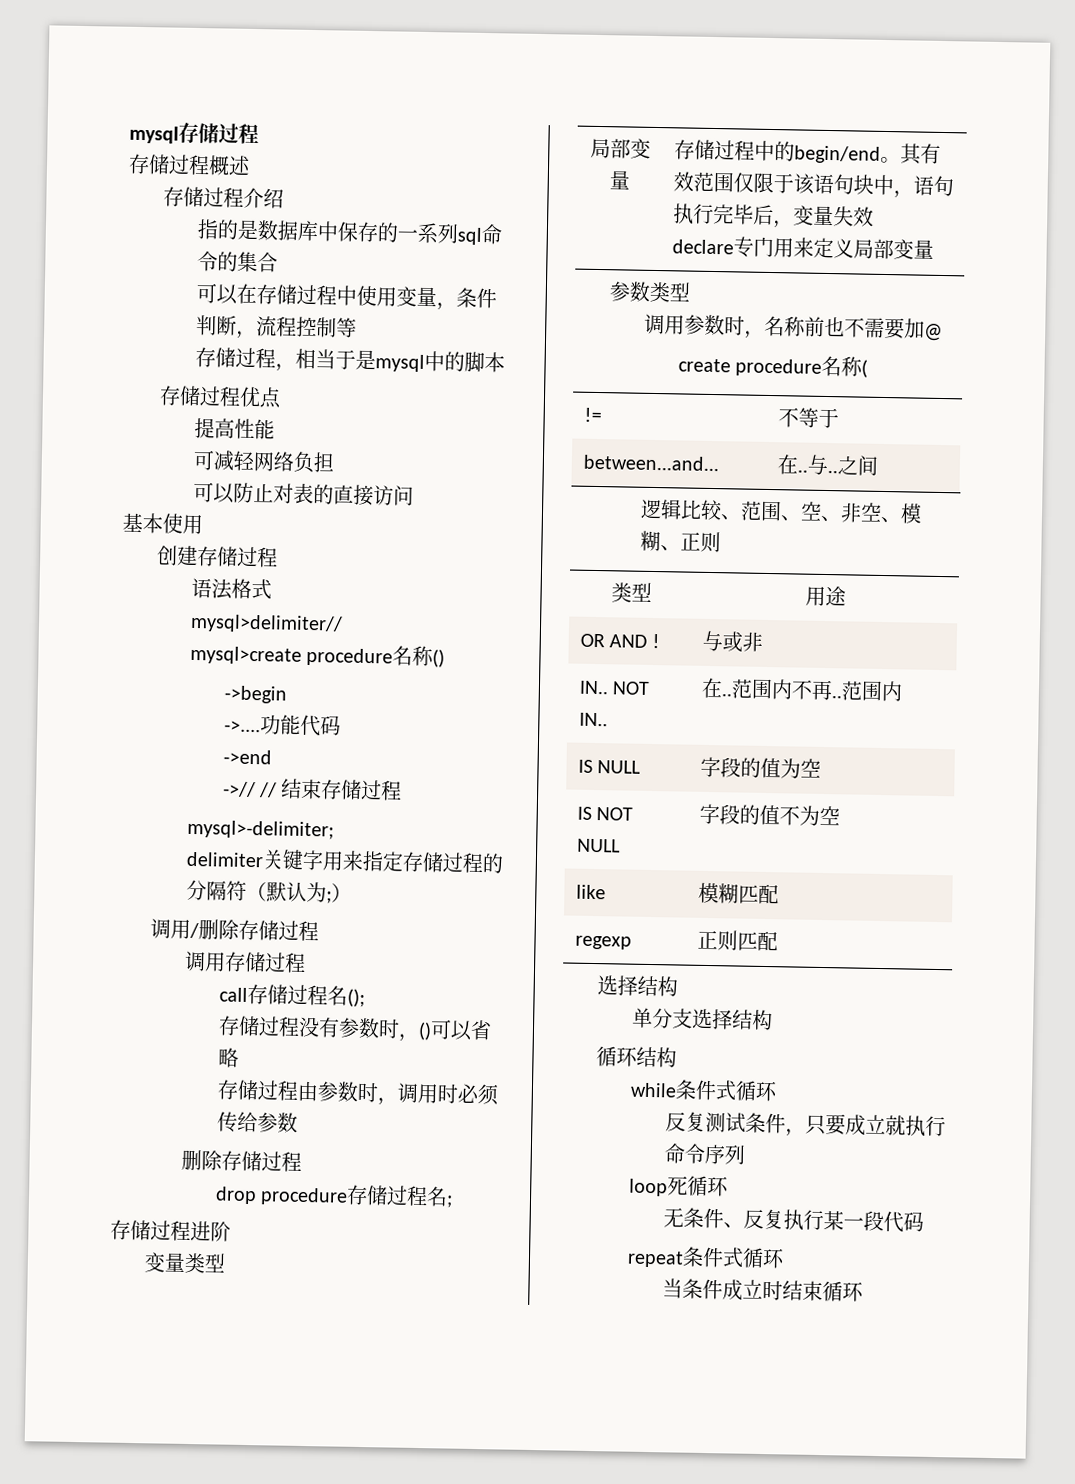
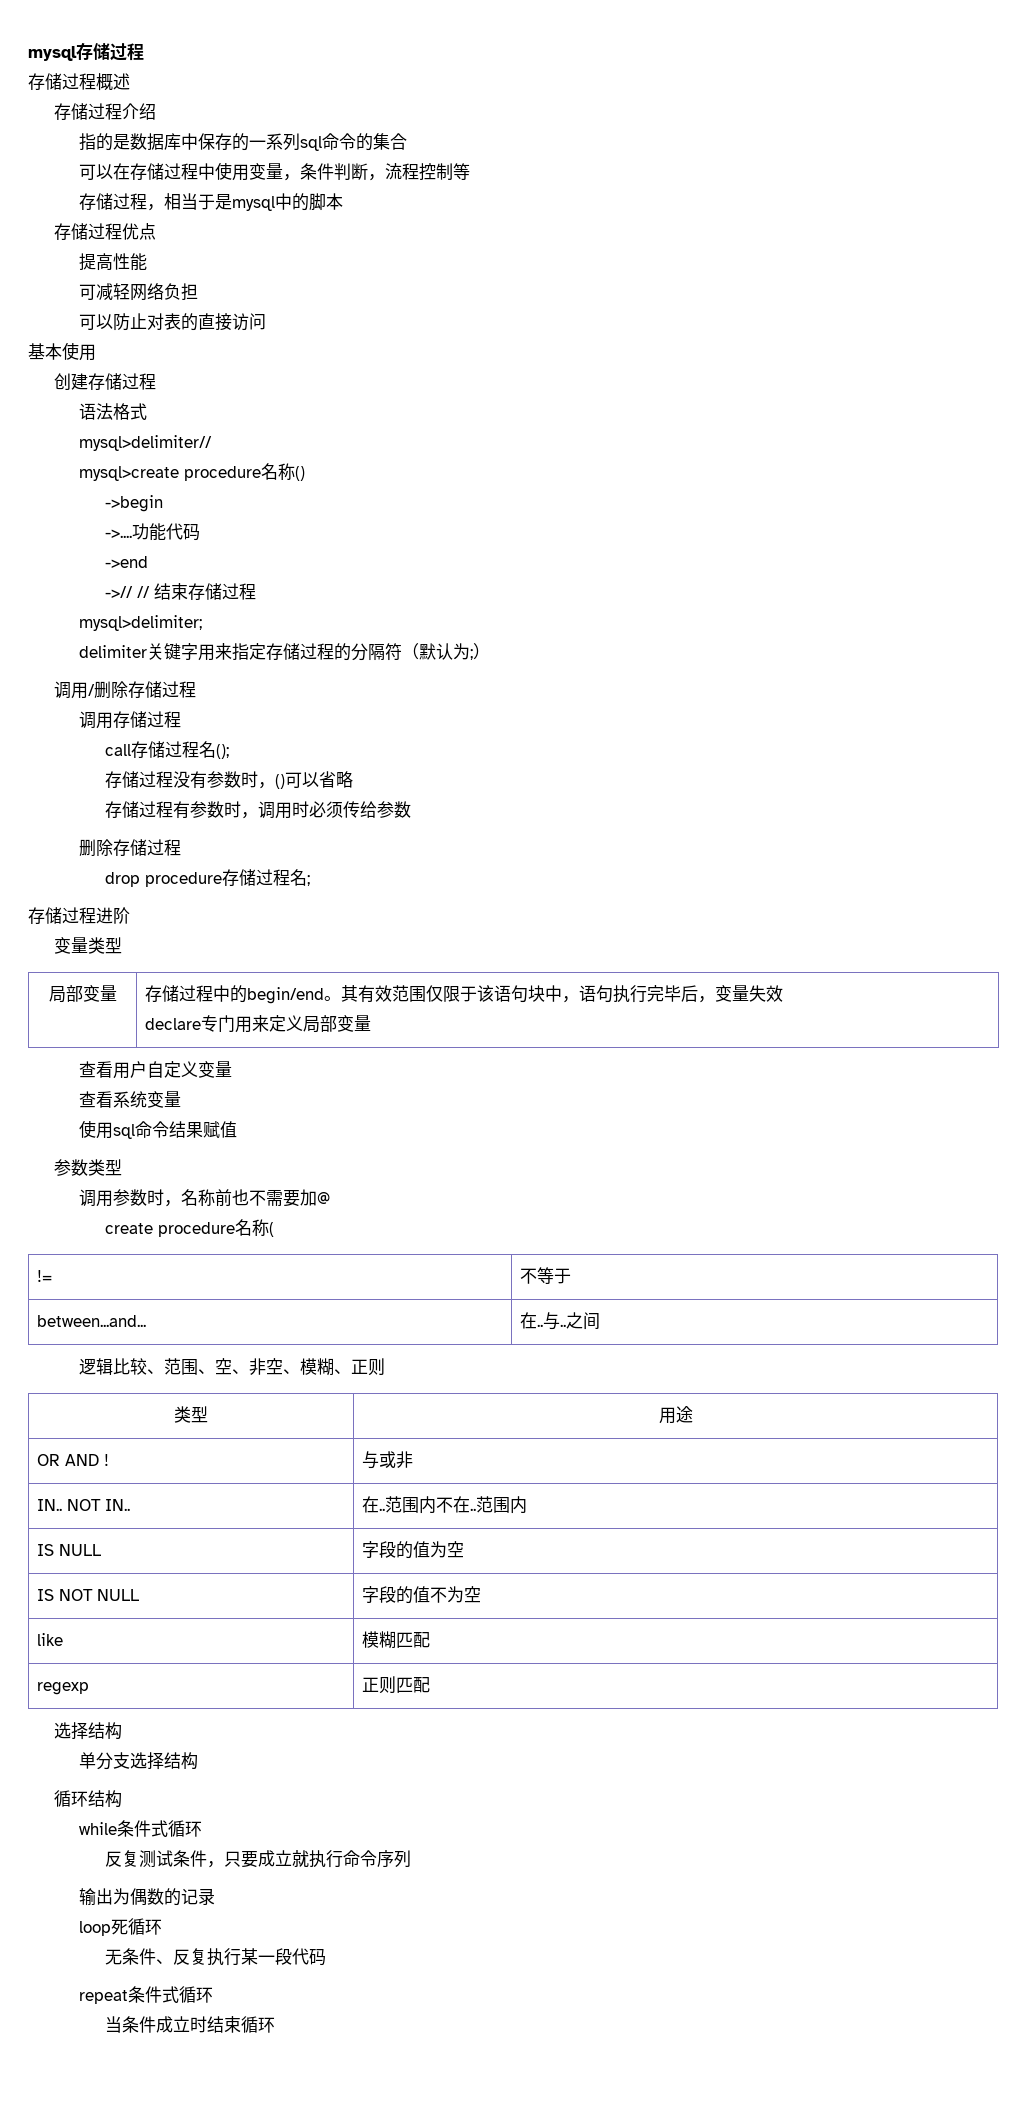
- mysql>-delimiter;
+ mysql>delimiter;
- 存储过程由参数时，调用时必须传给参数
+ 存储过程有参数时，调用时必须传给参数
+ 查看用户自定义变量
+ 查看系统变量
+ 使用sql命令结果赋值
- IN.. NOT IN.. | 在..范围内不再..范围内
+ IN.. NOT IN.. | 在..范围内不在..范围内
+ 输出为偶数的记录

